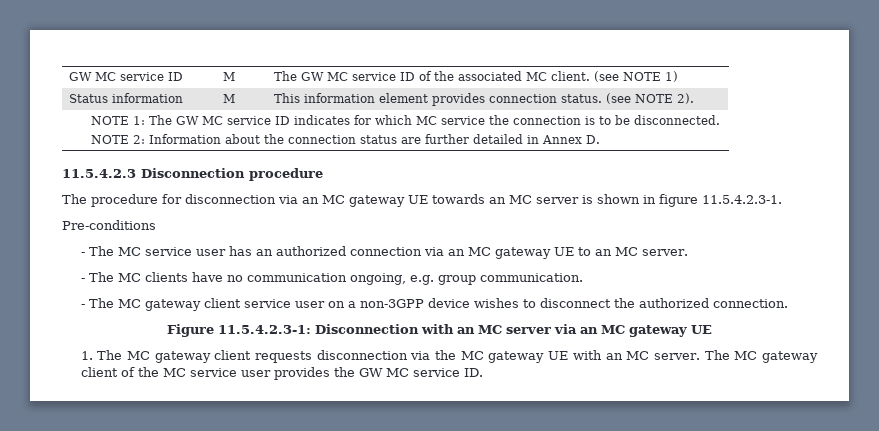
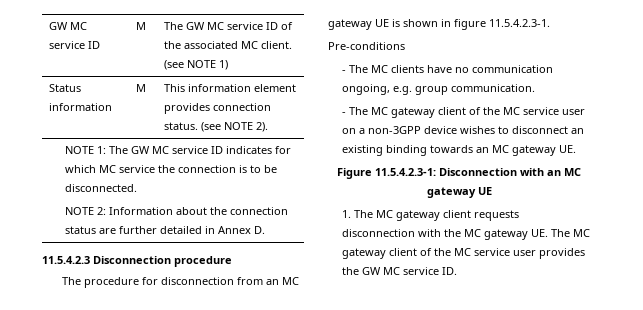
- The procedure for disconnection via an MC gateway UE towards an MC server is shown in figure 11.5.4.2.3-1.
+ The procedure for disconnection from an MC gateway UE is shown in figure 11.5.4.2.3-1.
- - The MC service user has an authorized connection via an MC gateway UE to an MC server.
- - The MC gateway client service user on a non-3GPP device wishes to disconnect the authorized connection.
+ - The MC gateway client of the MC service user on a non-3GPP device wishes to disconnect an existing binding towards an MC gateway UE.
- Figure 11.5.4.2.3-1: Disconnection with an MC server via an MC gateway UE
+ Figure 11.5.4.2.3-1: Disconnection with an MC gateway UE
- 1. The MC gateway client requests disconnection via the MC gateway UE with an MC server. The MC gateway client of the MC service user provides the GW MC service ID.
+ 1. The MC gateway client requests disconnection with the MC gateway UE. The MC gateway client of the MC service user provides the GW MC service ID.

